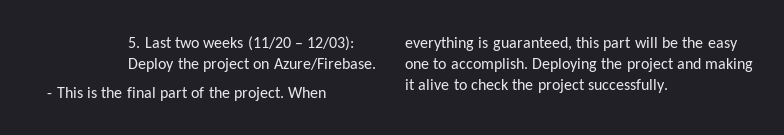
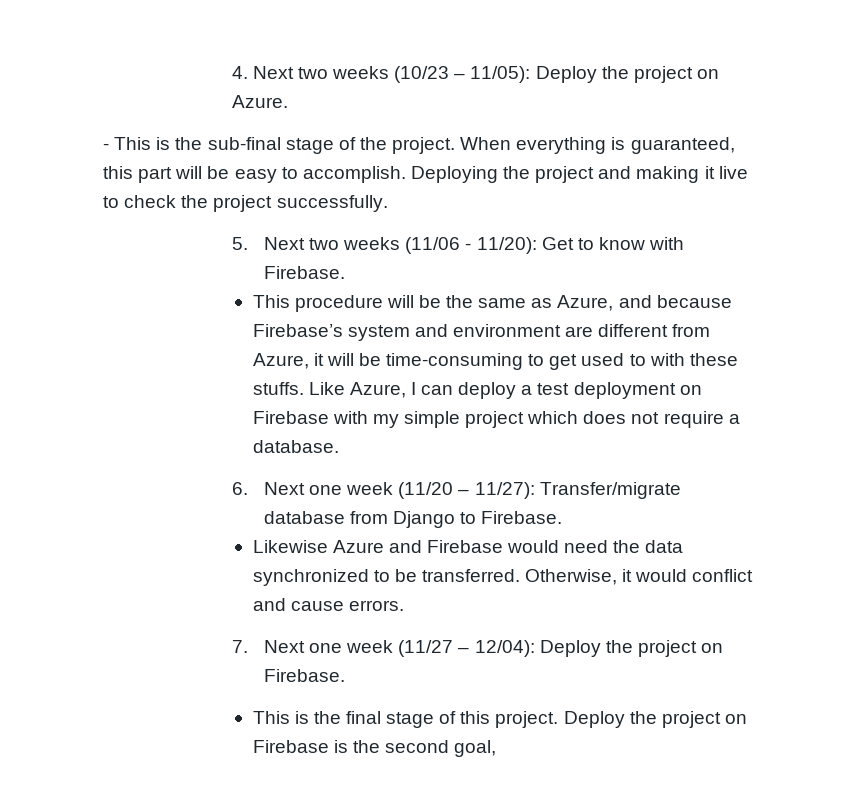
- 5. Last two weeks (11/20 – 12/03): Deploy the project on Azure/Firebase.
+ 4. Next two weeks (10/23 – 11/05): Deploy the project on Azure.
- - This is the final part of the project.
+ - This is the sub-final stage of the project.
- When everything is guaranteed, this part will be the easy one to accomplish.
+ When everything is guaranteed, this part will be easy to accomplish.
- Deploying the project and making it alive to check the project successfully.
+ Deploying the project and making it live to check the project successfully.
+ 5. Next two weeks (11/06 - 11/20): Get to know with Firebase.
+ This procedure will be the same as Azure, and because Firebase’s system and environment are different from Azure, it will be time-consuming to get used to with these stuffs. Like Azure, I can deploy a test deployment on Firebase with my simple project which does not require a database.
+ 6. Next one week (11/20 – 11/27): Transfer/migrate database from Django to Firebase.
+ Likewise Azure and Firebase would need the data synchronized to be transferred. Otherwise, it would conflict and cause errors.
+ 7. Next one week (11/27 – 12/04): Deploy the project on Firebase.
+ This is the final stage of this project. Deploy the project on Firebase is the second goal,

